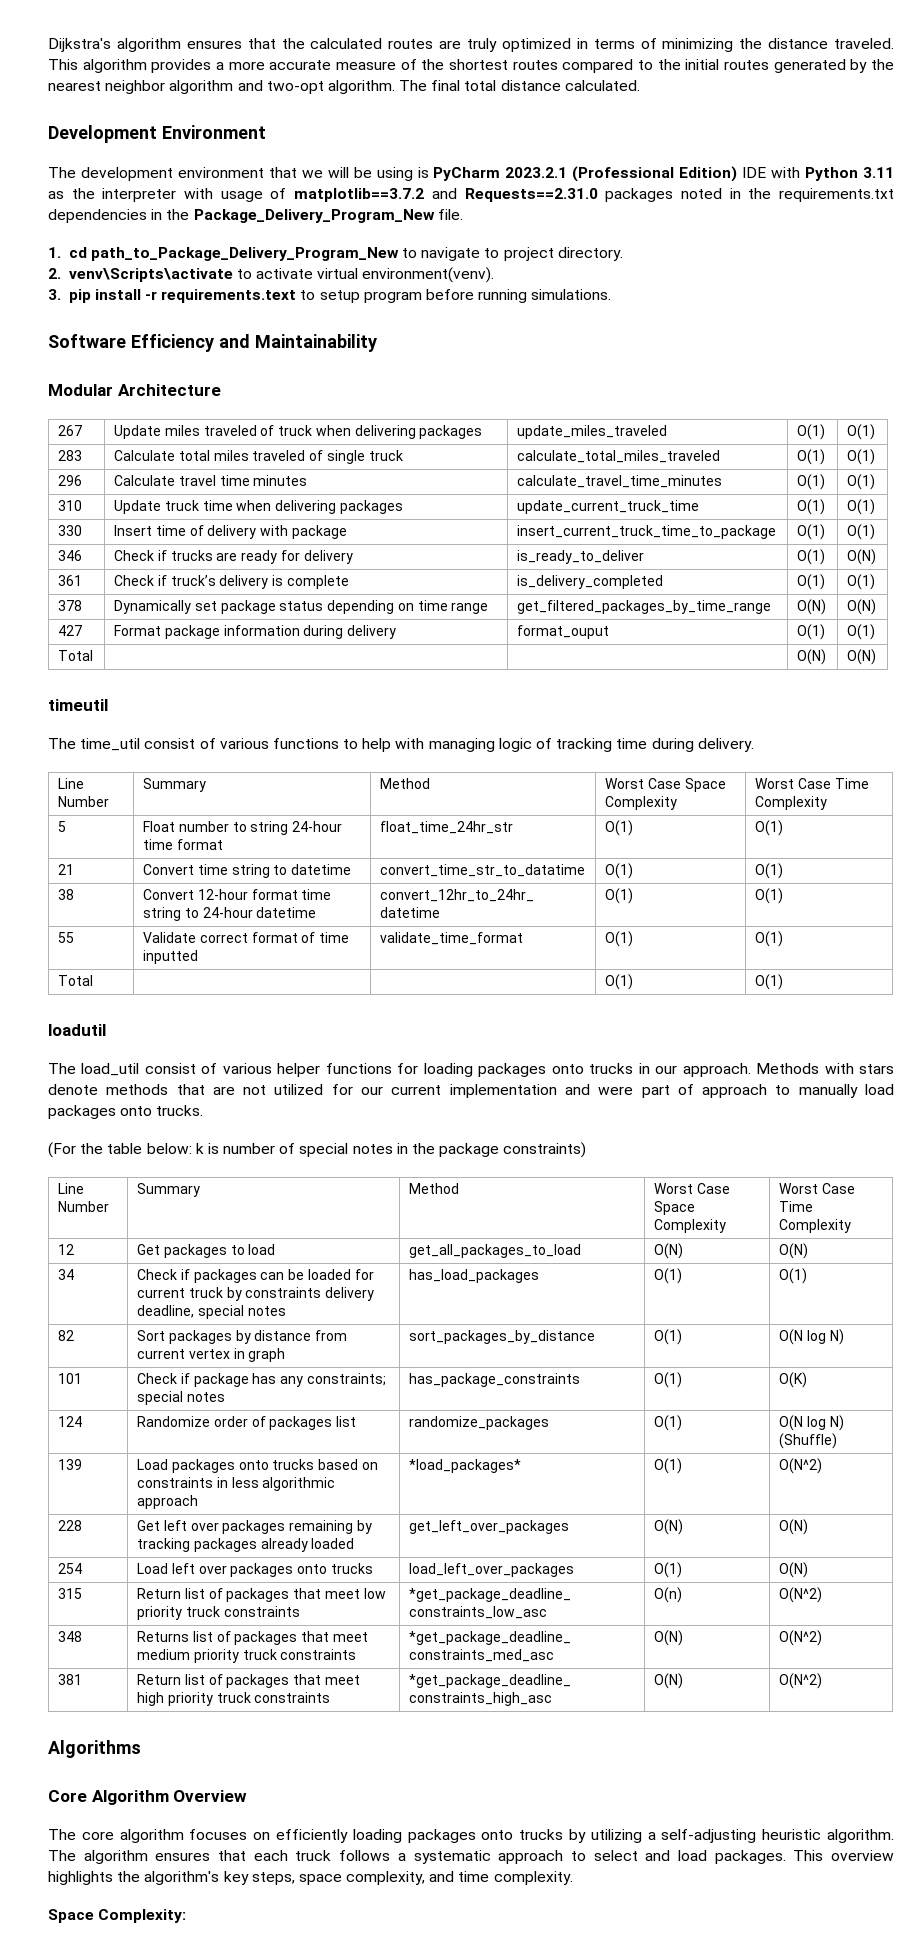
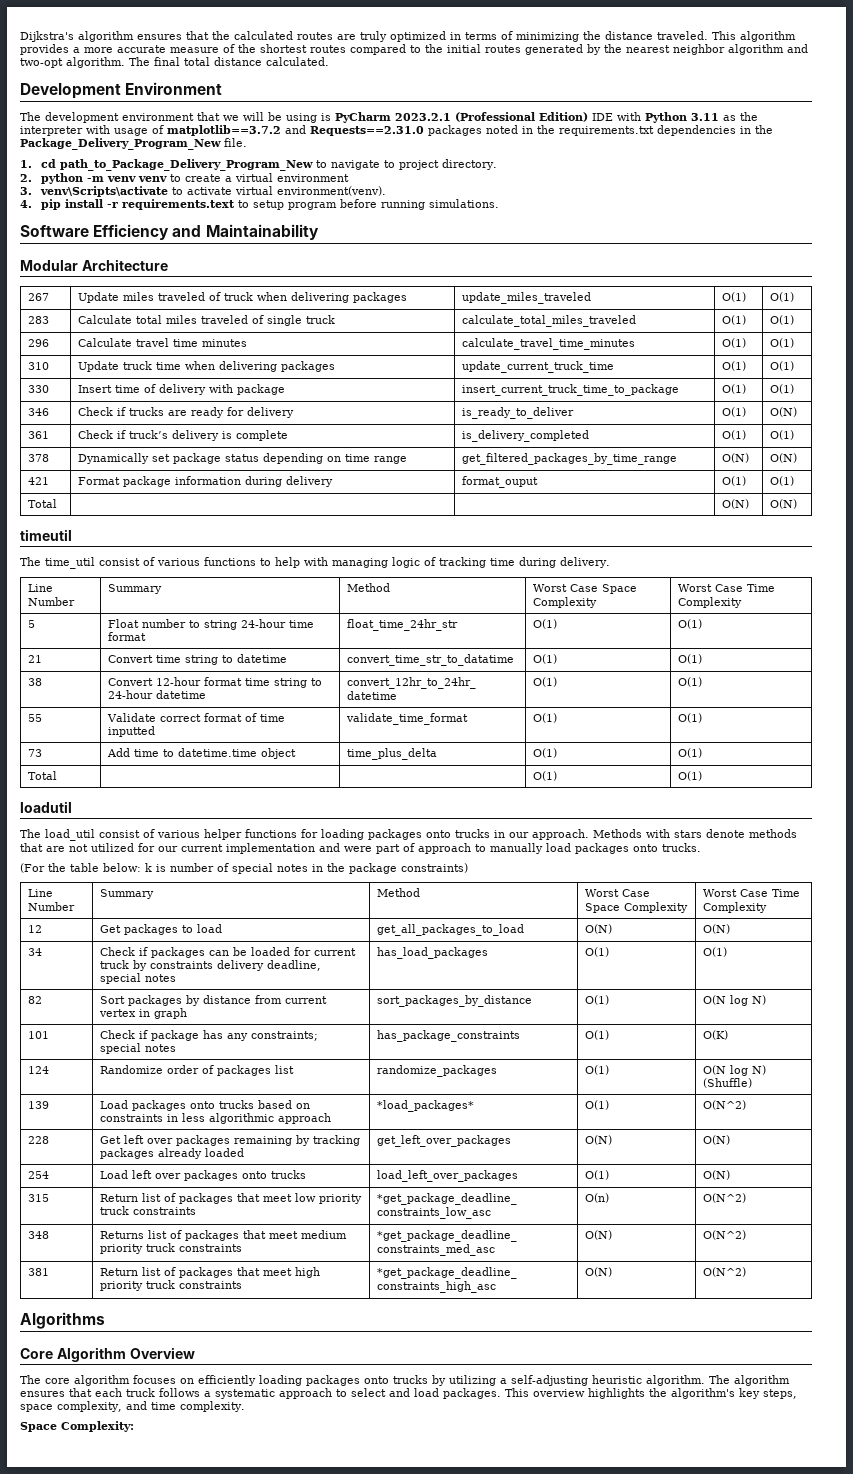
- 2. venv\Scripts\activate to activate virtual environment(venv).
+ 2. python -m venv venv to create a virtual environment
+ 3. venv\Scripts\activate to activate virtual environment(venv).
- 3. pip install -r requirements.text to setup program before running simulations.
+ 4. pip install -r requirements.text to setup program before running simulations.
- 427 | Format package information during delivery | format_ouput | O(1) | O(1)
+ 421 | Format package information during delivery | format_ouput | O(1) | O(1)
+ 73 | Add time to datetime.time object | time_plus_delta | O(1) | O(1)

